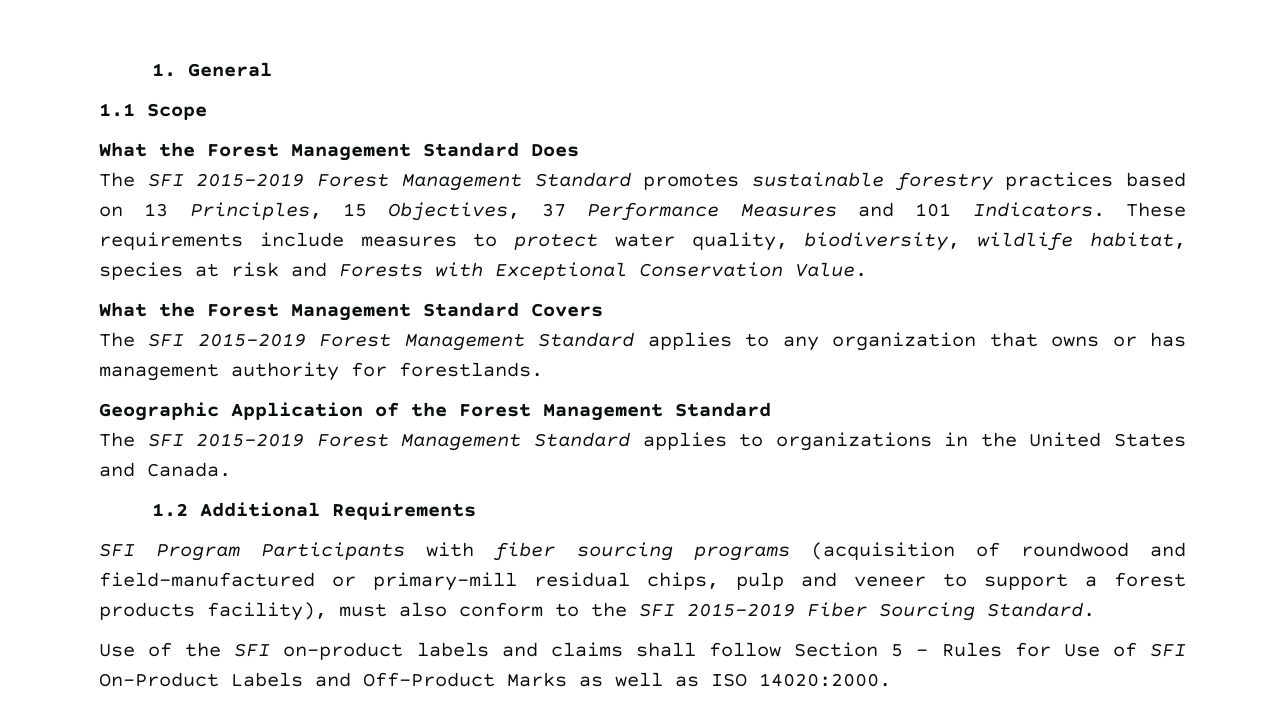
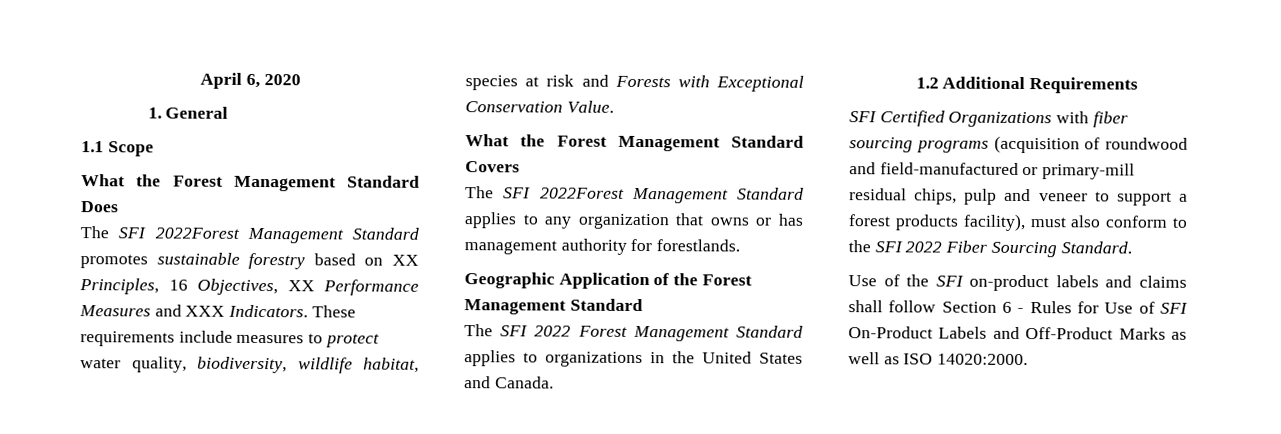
+ April 6, 2020
- The SFI 2015-2019 Forest Management Standard promotes sustainable forestry practices based on 13 Principles, 15 Objectives, 37 Performance Measures and 101 Indicators.
+ The SFI 2022Forest Management Standard promotes sustainable forestry based on XX Principles, 16 Objectives, XX Performance Measures and XXX Indicators.
- The SFI 2015-2019 Forest Management Standard applies to any organization that owns or has management authority for forestlands.
+ The SFI 2022Forest Management Standard applies to any organization that owns or has management authority for forestlands.
- The SFI 2015-2019 Forest Management Standard applies to organizations in the United States and Canada.
+ The SFI 2022 Forest Management Standard applies to organizations in the United States and Canada.
- SFI Program Participants with fiber sourcing programs (acquisition of roundwood and field-manufactured or primary-mill residual chips, pulp and veneer to support a forest products facility), must also conform to the SFI 2015-2019 Fiber Sourcing Standard.
+ SFI Certified Organizations with fiber sourcing programs (acquisition of roundwood and field-manufactured or primary-mill residual chips, pulp and veneer to support a forest products facility), must also conform to the SFI 2022 Fiber Sourcing Standard.
- Use of the SFI on-product labels and claims shall follow Section 5 - Rules for Use of SFI On-Product Labels and Off-Product Marks as well as ISO 14020:2000.
+ Use of the SFI on-product labels and claims shall follow Section 6 - Rules for Use of SFI On-Product Labels and Off-Product Marks as well as ISO 14020:2000.

